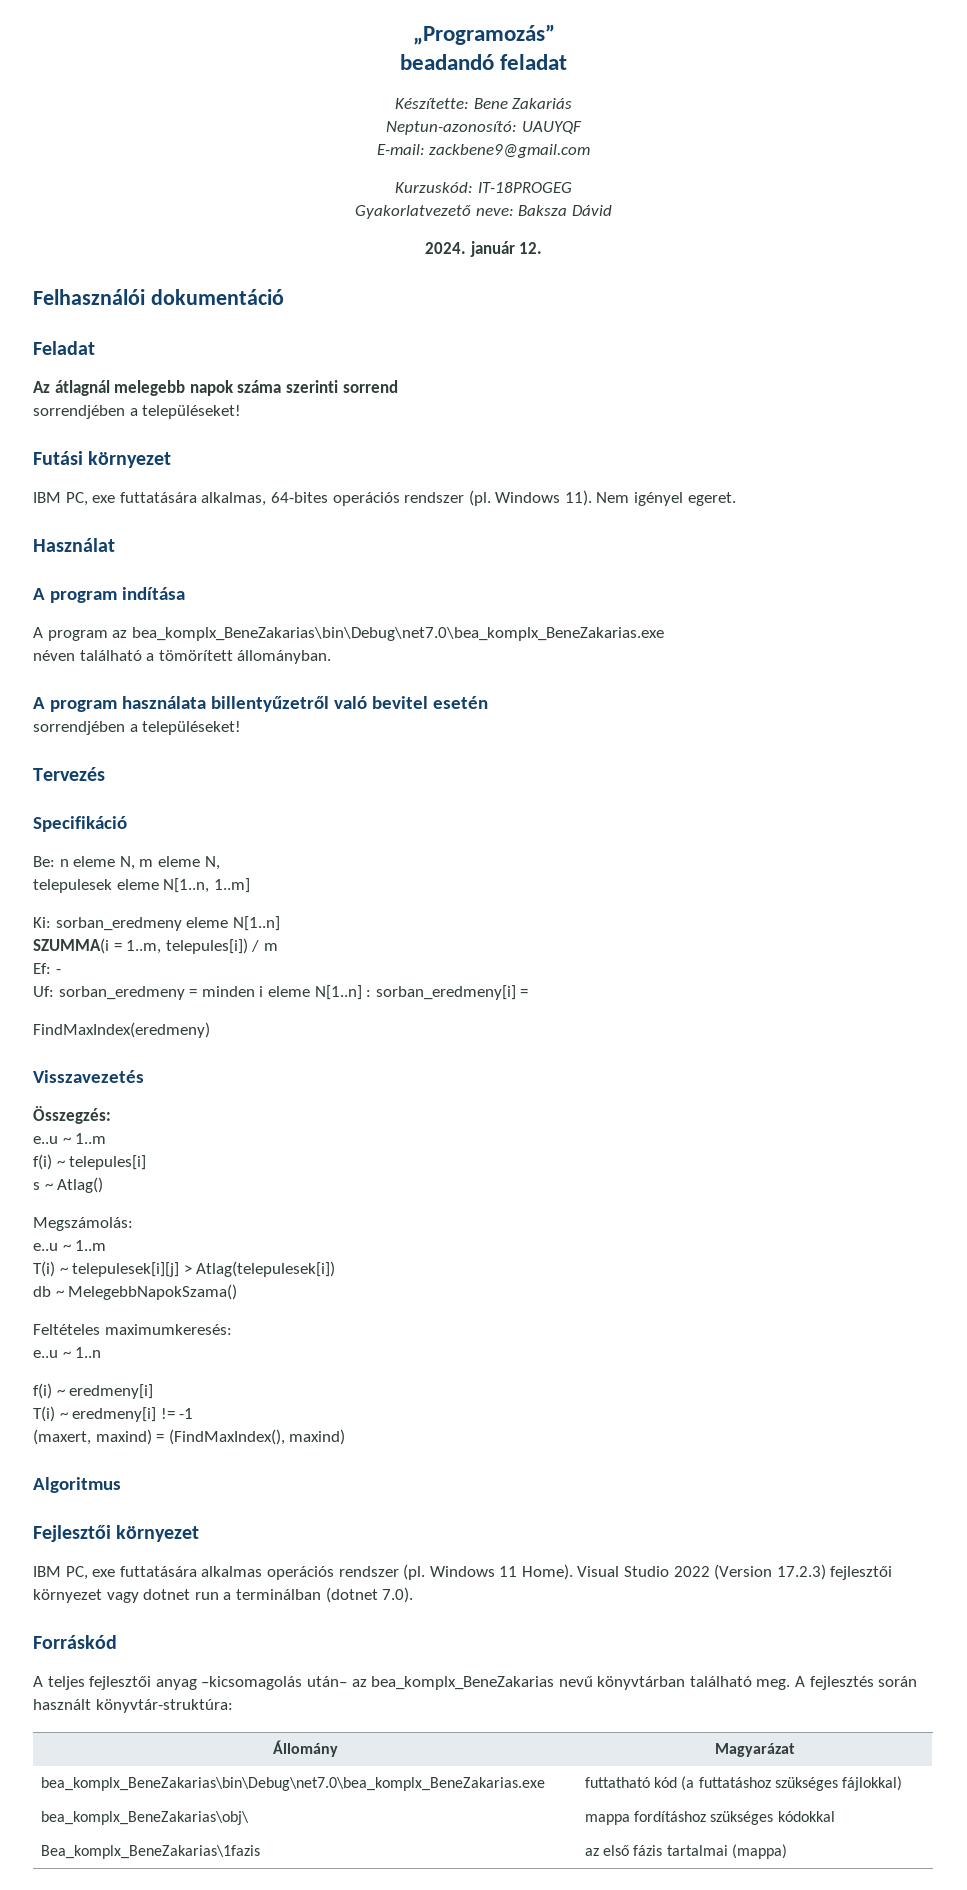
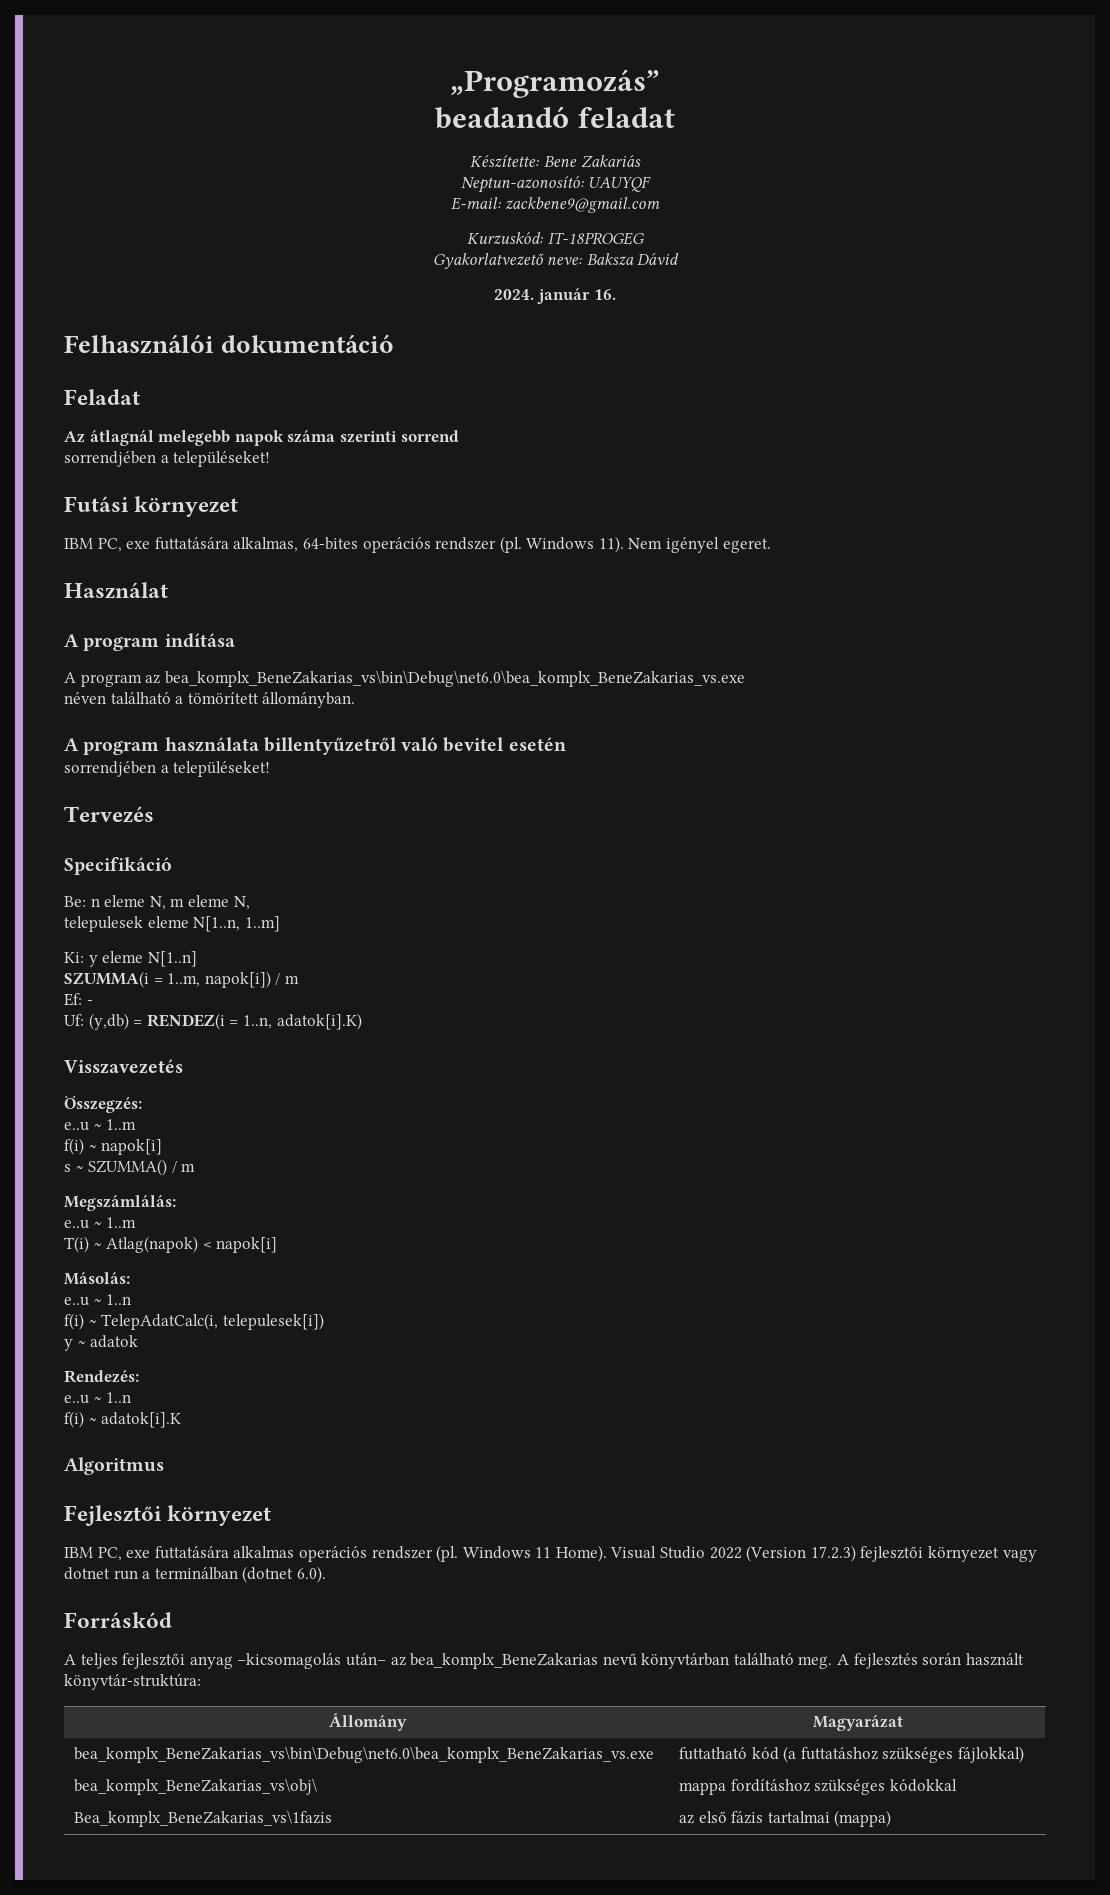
- 2024. január 12.
+ 2024. január 16.
- A program az bea_komplx_BeneZakarias\bin\Debug\net7.0\bea_komplx_BeneZakarias.exe
+ A program az bea_komplx_BeneZakarias_vs\bin\Debug\net6.0\bea_komplx_BeneZakarias_vs.exe
- Ki: sorban_eredmeny eleme N[1..n]
+ Ki: y eleme N[1..n]
- SZUMMA(i = 1..m, telepules[i]) / m
+ SZUMMA(i = 1..m, napok[i]) / m
- Uf: sorban_eredmeny = minden i eleme N[1..n] : sorban_eredmeny[i] =
- FindMaxIndex(eredmeny)
+ Uf: (y,db) = RENDEZ(i = 1..n, adatok[i].K)
- f(i) ~ telepules[i]
+ f(i) ~ napok[i]
- s ~ Atlag()
- Megszámolás:
+ s ~ SZUMMA() / m
+ Megszámlálás:
- T(i) ~ telepulesek[i][j] > Atlag(telepulesek[i])
- db ~ MelegebbNapokSzama()
- Feltételes maximumkeresés:
+ T(i) ~ Atlag(napok) < napok[i]
+ Másolás:
  e..u ~ 1..n
- f(i) ~ eredmeny[i]
- T(i) ~ eredmeny[i] != -1
- (maxert, maxind) = (FindMaxIndex(), maxind)
+ f(i) ~ TelepAdatCalc(i, telepulesek[i])
+ y ~ adatok
+ Rendezés:
+ e..u ~ 1..n
+ f(i) ~ adatok[i].K
- Visual Studio 2022 (Version 17.2.3) fejlesztői környezet vagy dotnet run a terminálban (dotnet 7.0).
+ Visual Studio 2022 (Version 17.2.3) fejlesztői környezet vagy dotnet run a terminálban (dotnet 6.0).
- bea_komplx_BeneZakarias\bin\Debug\net7.0\bea_komplx_BeneZakarias.exe | futtatható kód (a futtatáshoz szükséges fájlokkal)
+ bea_komplx_BeneZakarias_vs\bin\Debug\net6.0\bea_komplx_BeneZakarias_vs.exe | futtatható kód (a futtatáshoz szükséges fájlokkal)
- bea_komplx_BeneZakarias\obj\ | mappa fordításhoz szükséges kódokkal
+ bea_komplx_BeneZakarias_vs\obj\ | mappa fordításhoz szükséges kódokkal
- Bea_komplx_BeneZakarias\1fazis | az első fázis tartalmai (mappa)
+ Bea_komplx_BeneZakarias_vs\1fazis | az első fázis tartalmai (mappa)

